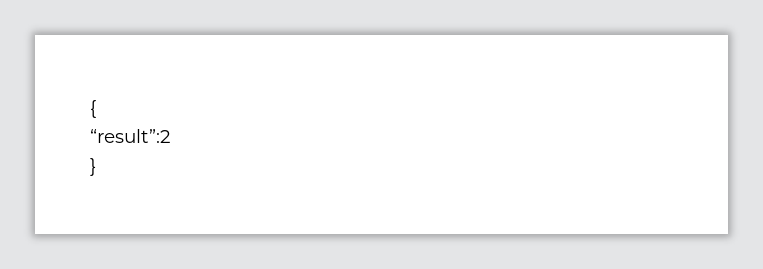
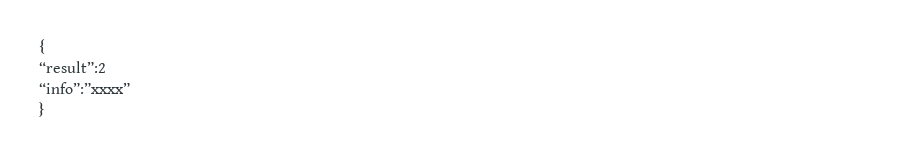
+ “info”:”xxxx”

